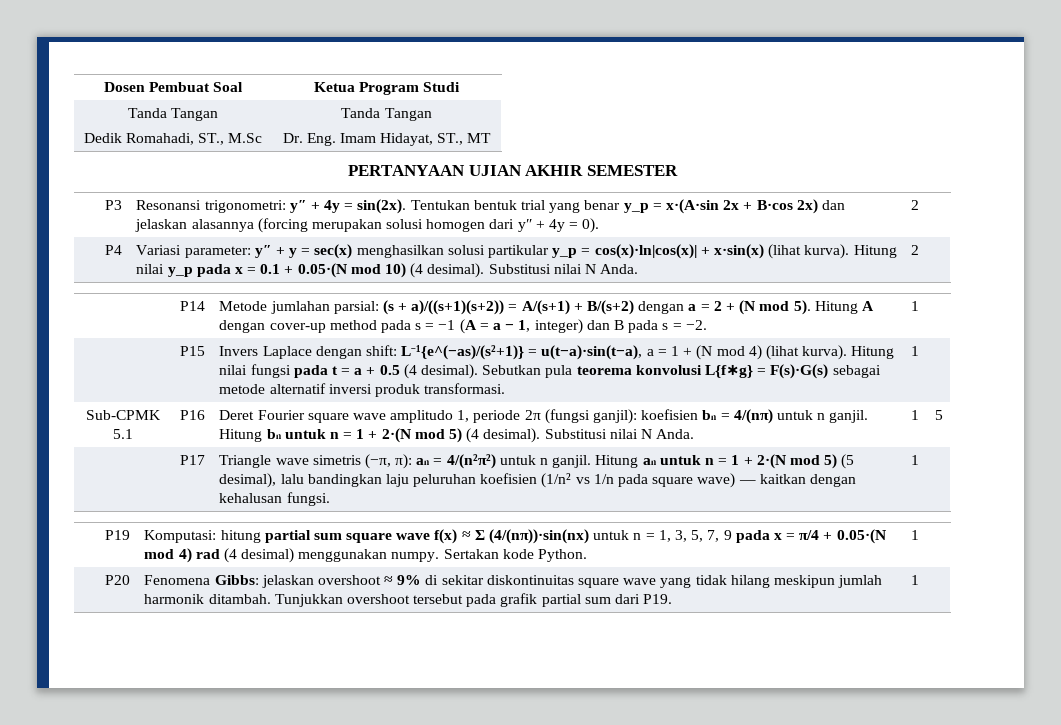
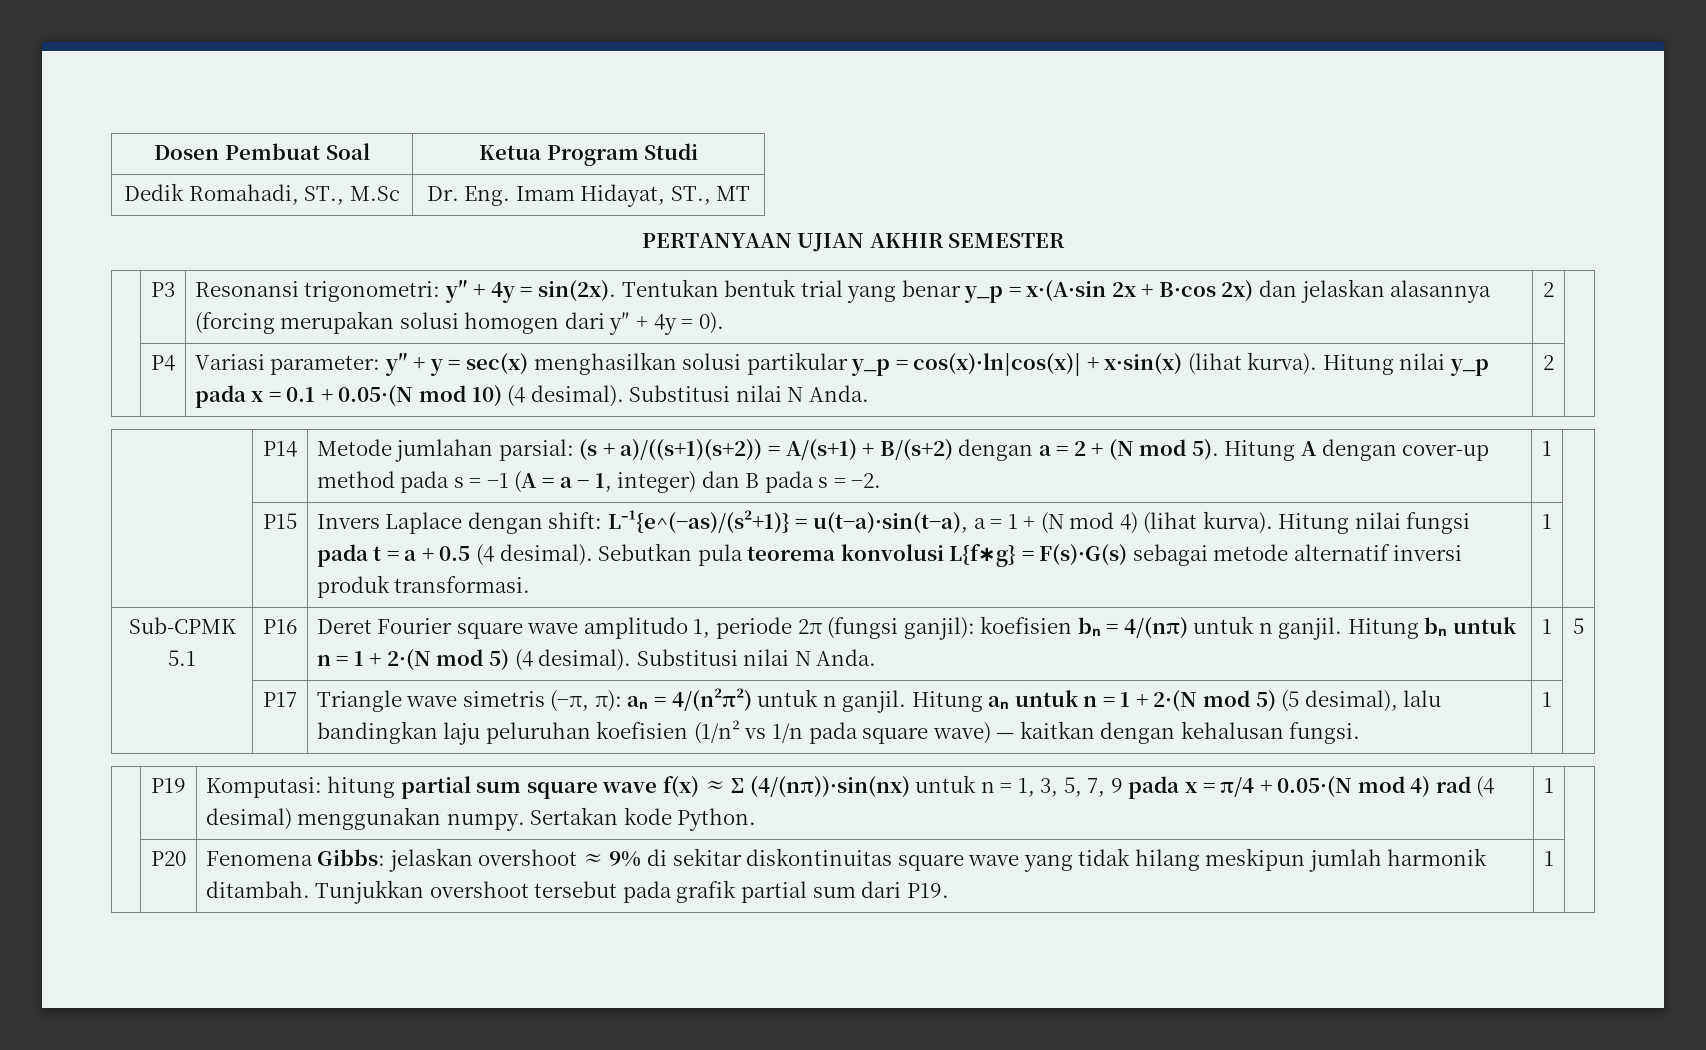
  Dosen Pembuat Soal | Ketua Program Studi
- Tanda Tangan
- Dedik Romahadi, ST., M.Sc | Tanda Tangan
- Dr. Eng. Imam Hidayat, ST., MT
+ Dedik Romahadi, ST., M.Sc | Dr. Eng. Imam Hidayat, ST., MT

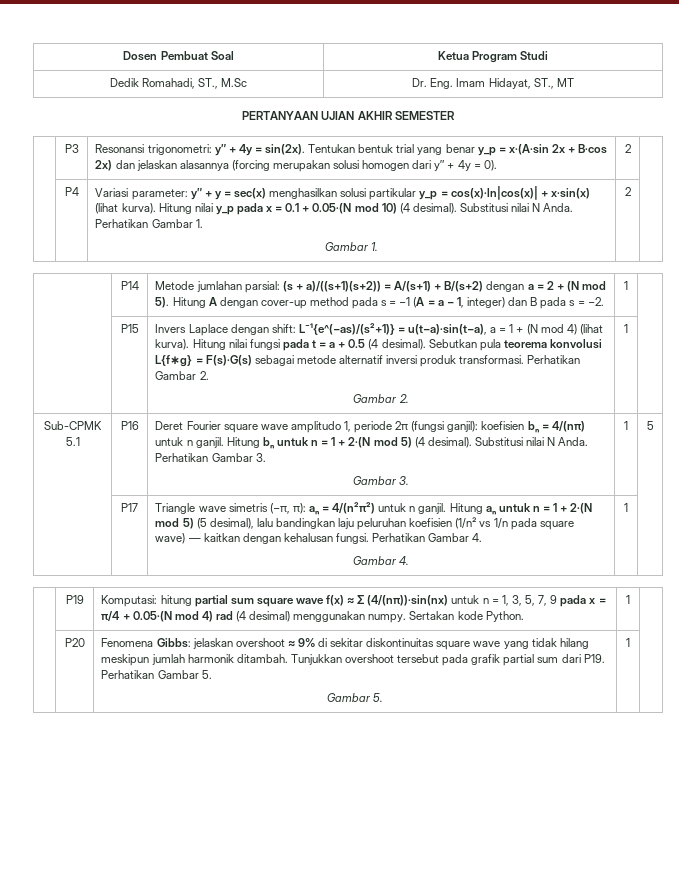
+ Perhatikan Gambar 1.
+ Gambar 1.
+ Perhatikan Gambar 2.
+ Gambar 2.
+ Perhatikan Gambar 3.
+ Gambar 3.
+ Perhatikan Gambar 4.
+ Gambar 4.
- | P20 | Fenomena Gibbs: jelaskan overshoot ≈ 9% di sekitar diskontinuitas square wave yang tidak hilang meskipun jumlah harmonik ditambah. Tunjukkan overshoot tersebut pada grafik partial sum dari P19. | 1 |
+ | P20 | Fenomena Gibbs: jelaskan overshoot ≈ 9% di sekitar diskontinuitas square wave yang tidak hilang meskipun jumlah harmonik ditambah. Tunjukkan overshoot tersebut pada grafik partial sum dari P19. Perhatikan Gambar 5.
+ Gambar 5. | 1 |

